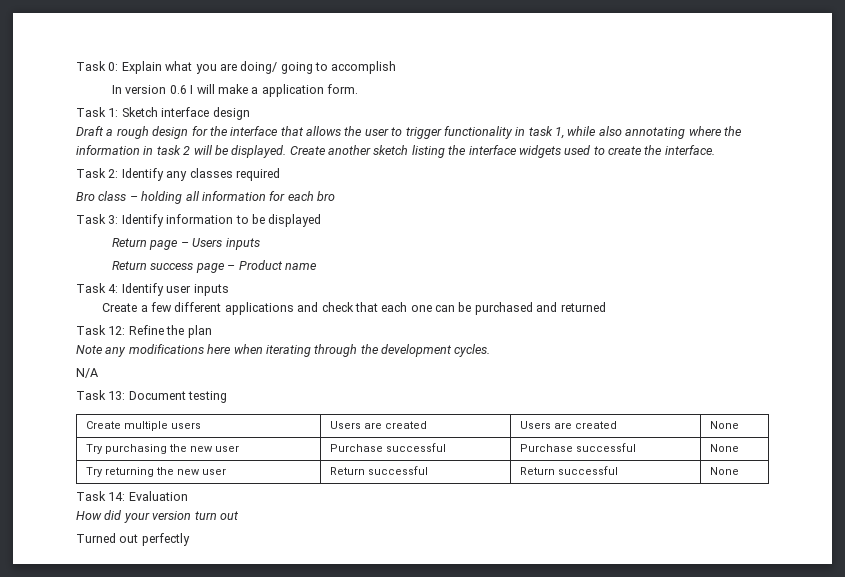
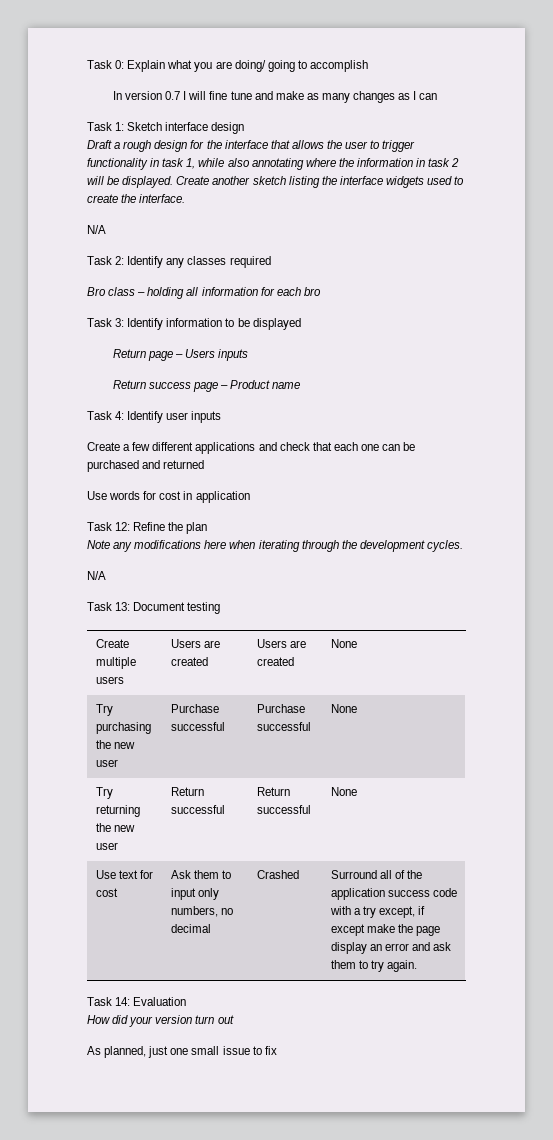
- In version 0.6 I will make a application form.
+ In version 0.7 I will fine tune and make as many changes as I can
  Create another sketch listing the interface widgets used to create the interface.
+ N/A
+ Use words for cost in application
+ Use text for cost | Ask them to input only numbers, no decimal | Crashed | Surround all of the application success code with a try except, if except make the page display an error and ask them to try again.
- Turned out perfectly
+ As planned, just one small issue to fix

